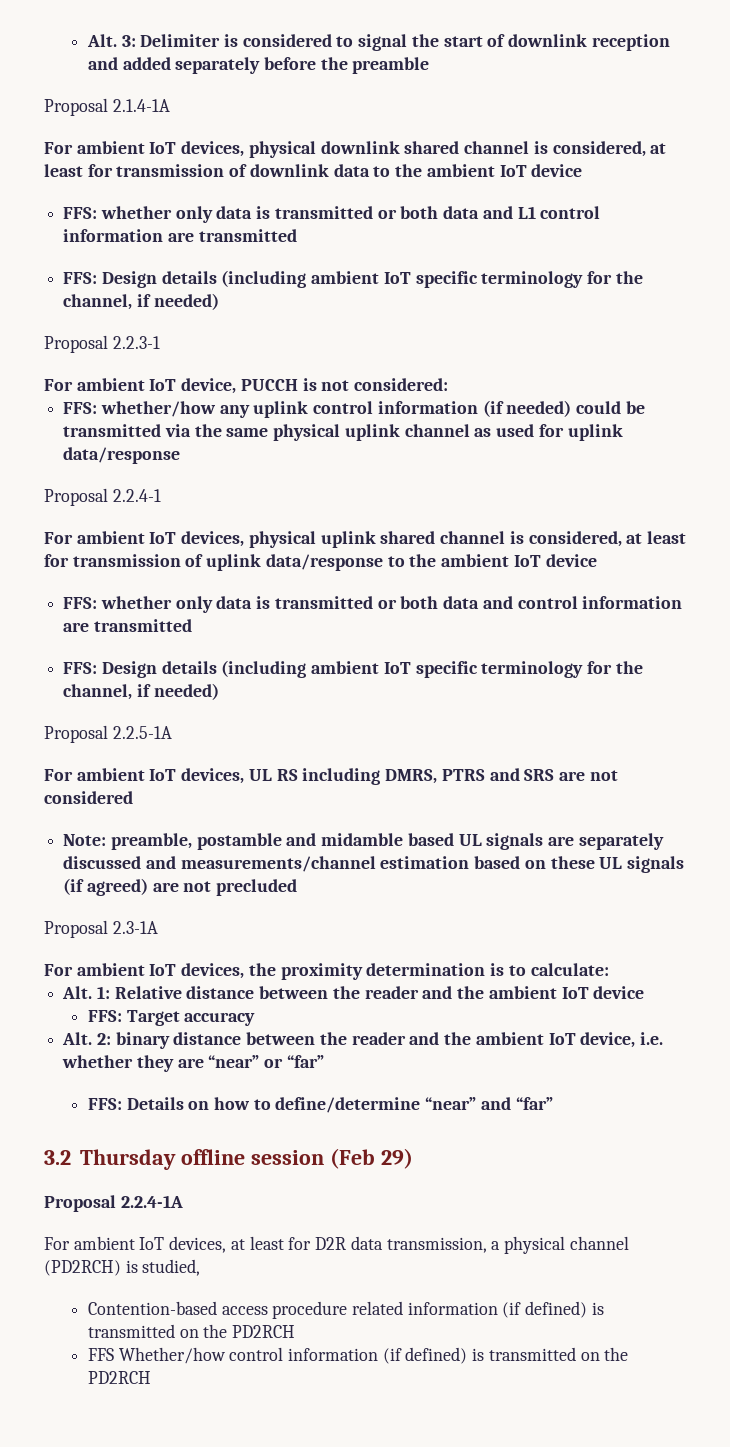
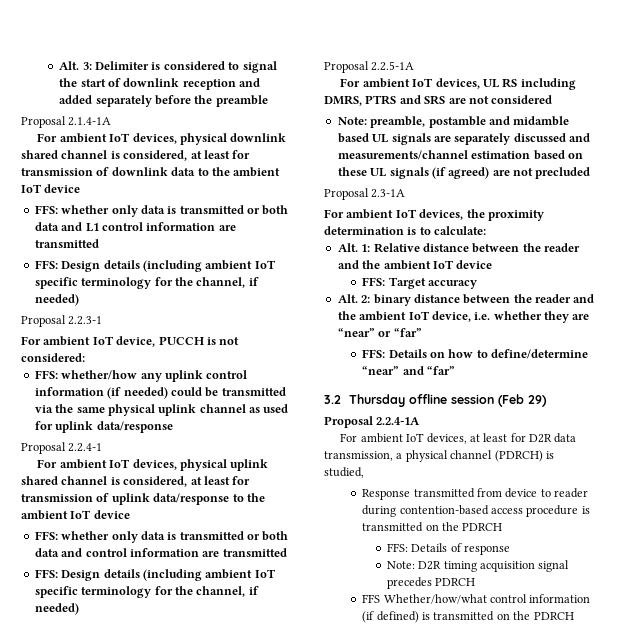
- For ambient IoT devices, at least for D2R data transmission, a physical channel (PD2RCH) is studied,
+ For ambient IoT devices, at least for D2R data transmission, a physical channel (PDRCH) is studied,
- Contention-based access procedure related information (if defined) is transmitted on the PD2RCH
+ Response transmitted from device to reader during contention-based access procedure is transmitted on the PDRCH
+ FFS: Details of response
+ Note: D2R timing acquisition signal precedes PDRCH
- FFS Whether/how control information (if defined) is transmitted on the PD2RCH
+ FFS Whether/how/what control information (if defined) is transmitted on the PDRCH

